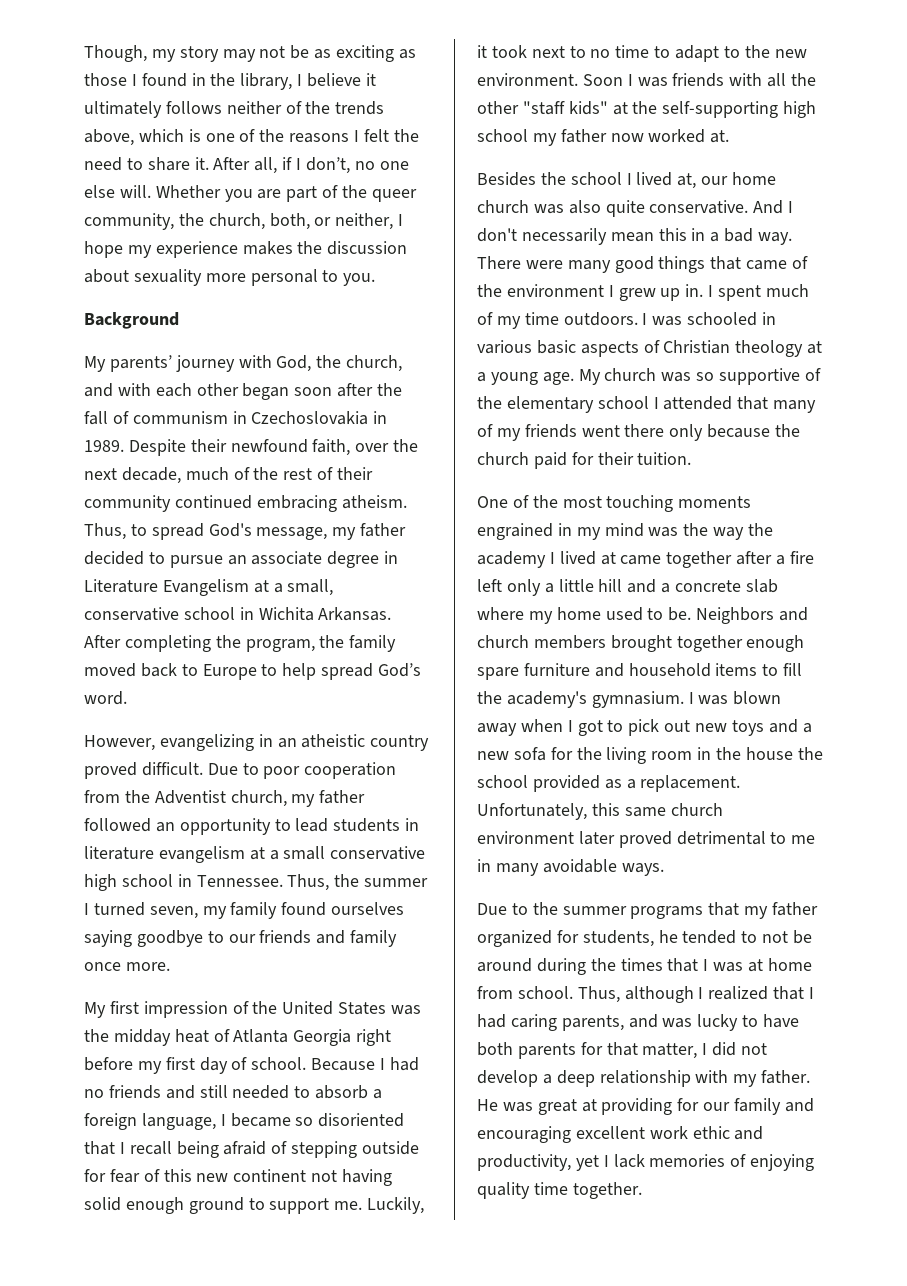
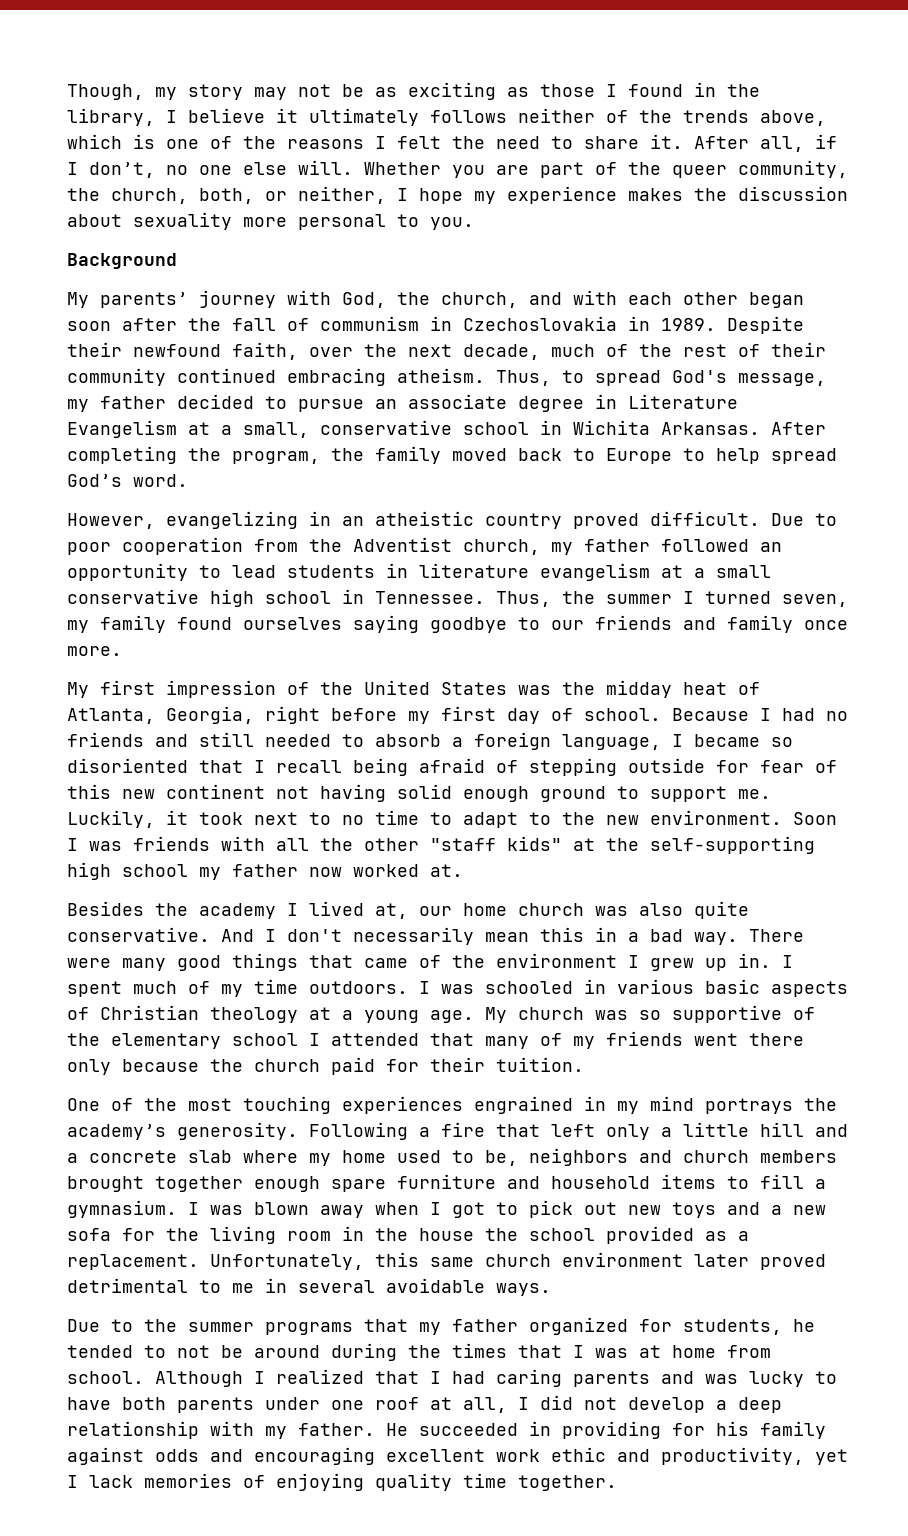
- My first impression of the United States was the midday heat of Atlanta Georgia right before my first day of school.
+ My first impression of the United States was the midday heat of Atlanta, Georgia, right before my first day of school.
- Besides the school I lived at, our home church was also quite conservative.
+ Besides the academy I lived at, our home church was also quite conservative.
- One of the most touching moments engrained in my mind was the way the academy I lived at came together after a fire left only a little hill and a concrete slab where my home used to be. Neighbors and church members brought together enough spare furniture and household items to fill the academy's gymnasium.
+ One of the most touching experiences engrained in my mind portrays the academy’s generosity. Following a fire that left only a little hill and a concrete slab where my home used to be, neighbors and church members brought together enough spare furniture and household items to fill a gymnasium.
- Unfortunately, this same church environment later proved detrimental to me in many avoidable ways.
+ Unfortunately, this same church environment later proved detrimental to me in several avoidable ways.
- Thus, although I realized that I had caring parents, and was lucky to have both parents for that matter, I did not develop a deep relationship with my father.
+ Although I realized that I had caring parents and was lucky to have both parents under one roof at all, I did not develop a deep relationship with my father.
- He was great at providing for our family and encouraging excellent work ethic and productivity, yet I lack memories of enjoying quality time together.
+ He succeeded in providing for his family against odds and encouraging excellent work ethic and productivity, yet I lack memories of enjoying quality time together.

